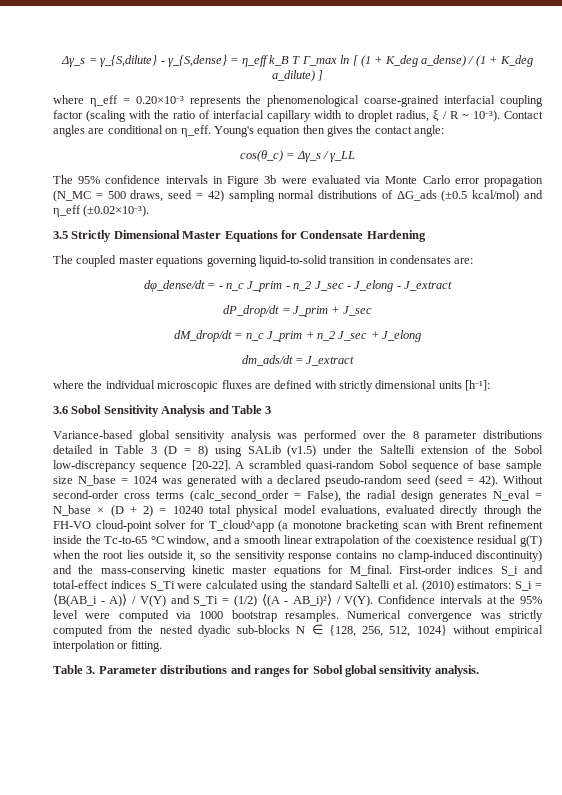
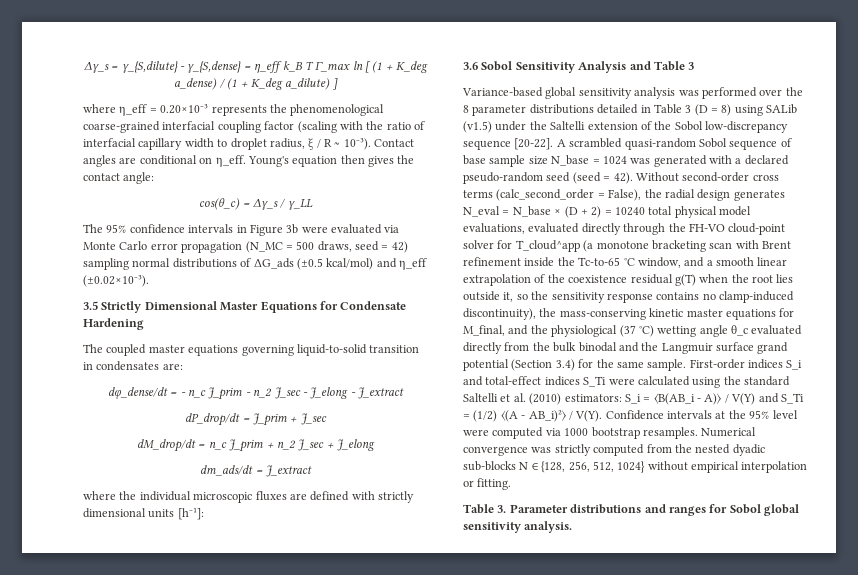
- Without second-order cross terms (calc_second_order = False), the radial design generates N_eval = N_base × (D + 2) = 10240 total physical model evaluations, evaluated directly through the FH-VO cloud-point solver for T_cloud^app (a monotone bracketing scan with Brent refinement inside the Tc-to-65 °C window, and a smooth linear extrapolation of the coexistence residual g(T) when the root lies outside it, so the sensitivity response contains no clamp-induced discontinuity) and the mass-conserving kinetic master equations for M_final.
+ Without second-order cross terms (calc_second_order = False), the radial design generates N_eval = N_base × (D + 2) = 10240 total physical model evaluations, evaluated directly through the FH-VO cloud-point solver for T_cloud^app (a monotone bracketing scan with Brent refinement inside the Tc-to-65 °C window, and a smooth linear extrapolation of the coexistence residual g(T) when the root lies outside it, so the sensitivity response contains no clamp-induced discontinuity), the mass-conserving kinetic master equations for M_final, and the physiological (37 °C) wetting angle θ_c evaluated directly from the bulk binodal and the Langmuir surface grand potential (Section 3.4) for the same sample.

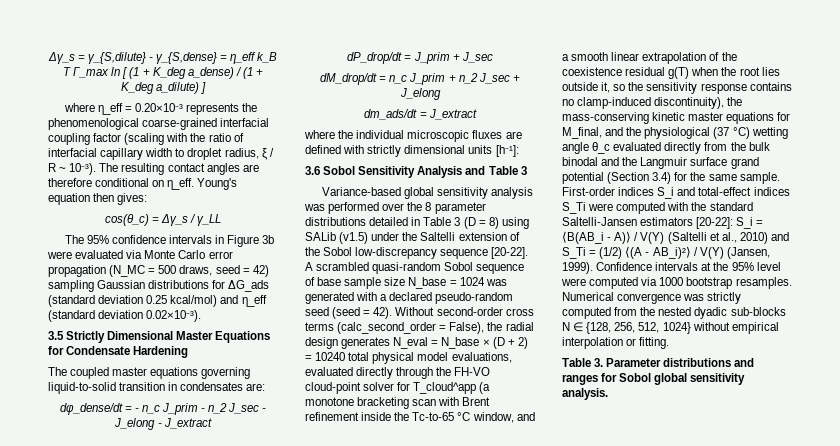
- Contact angles are conditional on η_eff.
+ The resulting contact angles are therefore conditional on η_eff.
- Young's equation then gives the contact angle:
+ Young's equation then gives:
- The 95% confidence intervals in Figure 3b were evaluated via Monte Carlo error propagation (N_MC = 500 draws, seed = 42) sampling normal distributions of ΔG_ads (±0.5 kcal/mol) and η_eff (±0.02×10⁻³).
+ The 95% confidence intervals in Figure 3b were evaluated via Monte Carlo error propagation (N_MC = 500 draws, seed = 42) sampling Gaussian distributions for ΔG_ads (standard deviation 0.25 kcal/mol) and η_eff (standard deviation 0.02×10⁻³).
- First-order indices S_i and total-effect indices S_Ti were calculated using the standard Saltelli et al. (2010) estimators: S_i = ⟨B(AB_i - A)⟩ / V(Y) and S_Ti = (1/2) ⟨(A - AB_i)²⟩ / V(Y).
+ First-order indices S_i and total-effect indices S_Ti were computed with the standard Saltelli-Jansen estimators [20-22]: S_i = ⟨B(AB_i - A)⟩ / V(Y) (Saltelli et al., 2010) and S_Ti = (1/2) ⟨(A - AB_i)²⟩ / V(Y) (Jansen, 1999).

